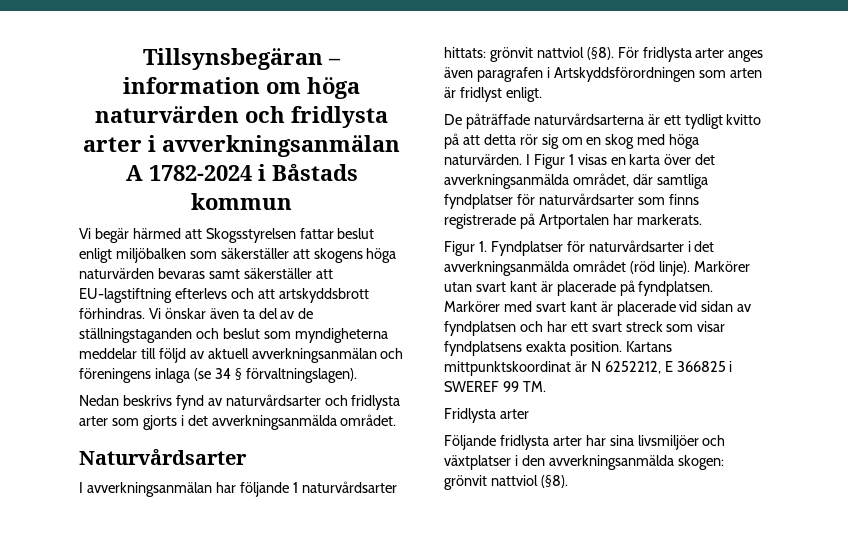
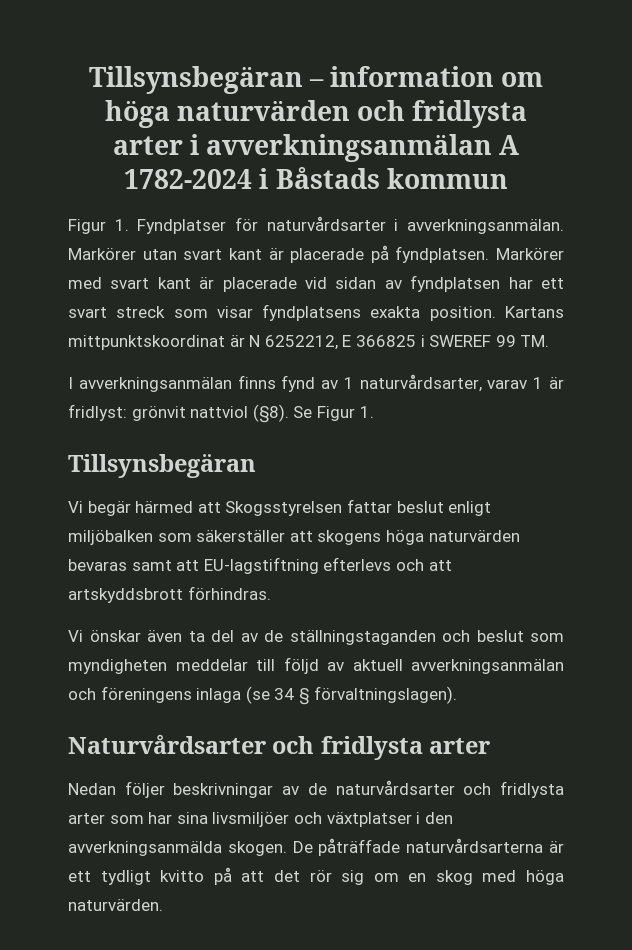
- Vi begär härmed att Skogsstyrelsen fattar beslut enligt miljöbalken som säkerställer att skogens höga naturvärden bevaras samt säkerställer att EU-lagstiftning efterlevs och att artskyddsbrott förhindras. Vi önskar även ta del av de ställningstaganden och beslut som myndigheterna meddelar till följd av aktuell avverkningsanmälan och föreningens inlaga (se 34 § förvaltningslagen).
- Nedan beskrivs fynd av naturvårdsarter och fridlysta arter som gjorts i det avverkningsanmälda området.
- Naturvårdsarter
- I avverkningsanmälan har följande 1 naturvårdsarter hittats: grönvit nattviol (§8). För fridlysta arter anges även paragrafen i Artskyddsförordningen som arten är fridlyst enligt.
- De påträffade naturvårdsarterna är ett tydligt kvitto på att detta rör sig om en skog med höga naturvärden. I Figur 1 visas en karta över det avverkningsanmälda området, där samtliga fyndplatser för naturvårdsarter som finns registrerade på Artportalen har markerats.
- Figur 1. Fyndplatser för naturvårdsarter i det avverkningsanmälda området (röd linje).
+ Figur 1. Fyndplatser för naturvårdsarter i avverkningsanmälan.
- Markörer med svart kant är placerade vid sidan av fyndplatsen och har ett svart streck som visar fyndplatsens exakta position.
+ Markörer med svart kant är placerade vid sidan av fyndplatsen har ett svart streck som visar fyndplatsens exakta position.
- Fridlysta arter
- Följande fridlysta arter har sina livsmiljöer och växtplatser i den avverkningsanmälda skogen: grönvit nattviol (§8).
+ I avverkningsanmälan finns fynd av 1 naturvårdsarter, varav 1 är fridlyst: grönvit nattviol (§8). Se Figur 1.
+ Tillsynsbegäran
+ Vi begär härmed att Skogsstyrelsen fattar beslut enligt miljöbalken som säkerställer att skogens höga naturvärden bevaras samt att EU-lagstiftning efterlevs och att artskyddsbrott förhindras.
+ Vi önskar även ta del av de ställningstaganden och beslut som myndigheten meddelar till följd av aktuell avverkningsanmälan och föreningens inlaga (se 34 § förvaltningslagen).
+ Naturvårdsarter och fridlysta arter
+ Nedan följer beskrivningar av de naturvårdsarter och fridlysta arter som har sina livsmiljöer och växtplatser i den avverkningsanmälda skogen. De påträffade naturvårdsarterna är ett tydligt kvitto på att det rör sig om en skog med höga naturvärden.

